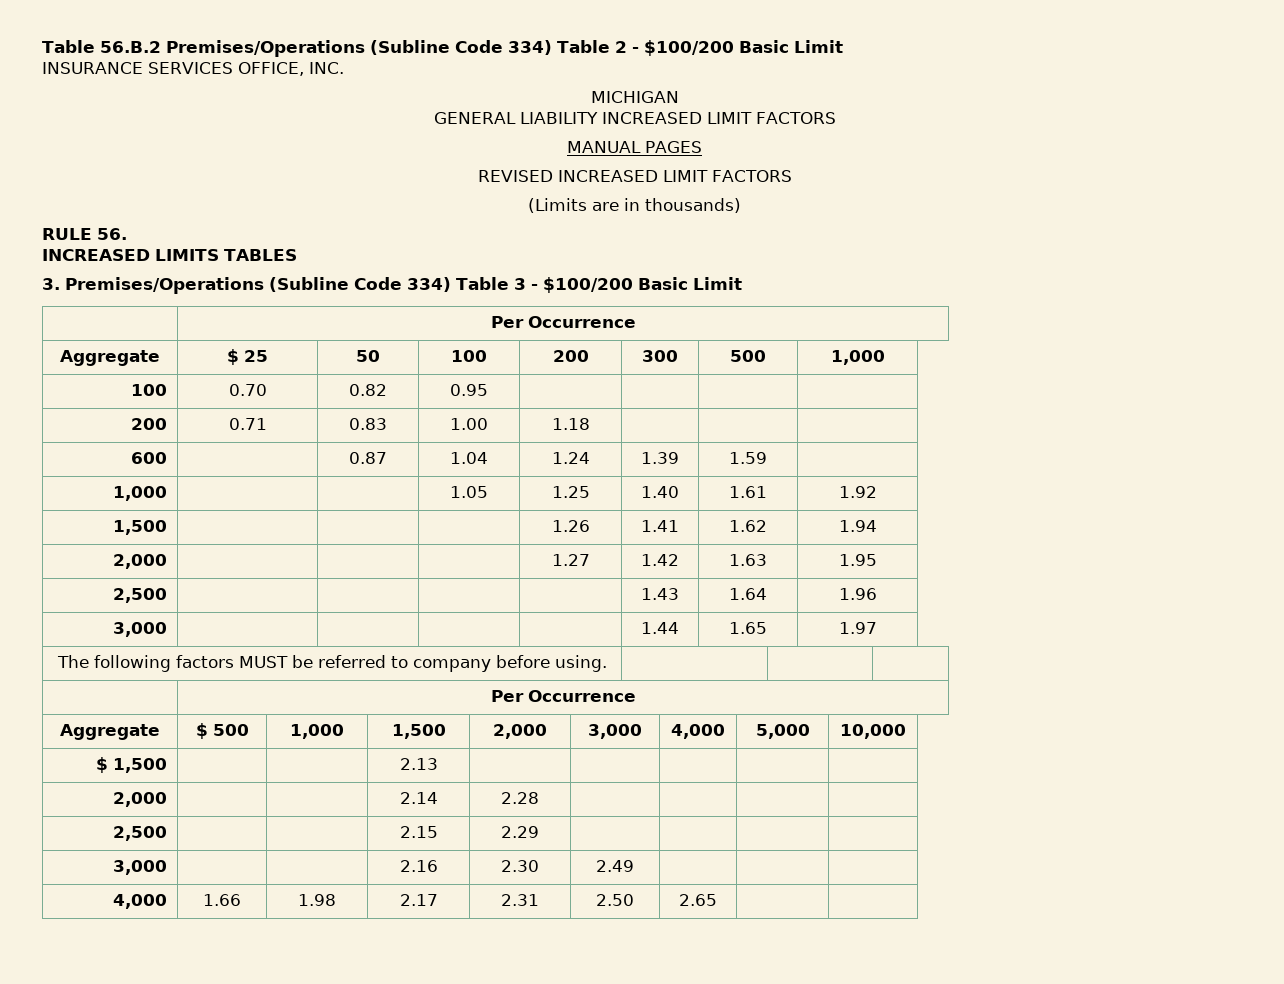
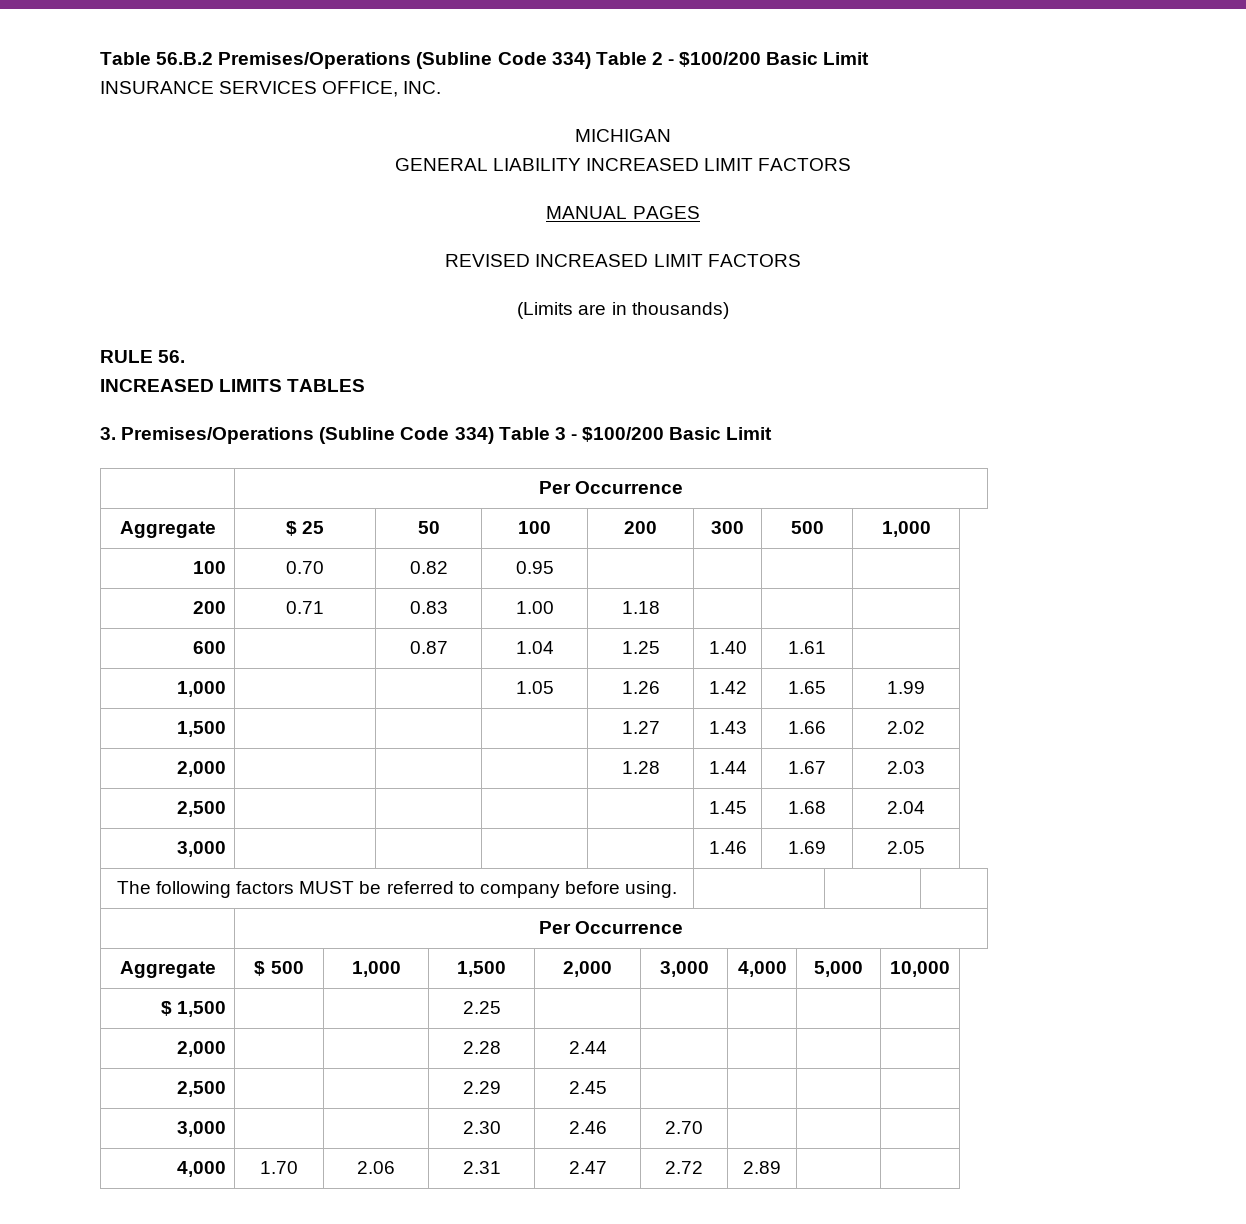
- 600 | | 0.87 | 1.04 | 1.24 | 1.39 | 1.59 |
+ 600 | | 0.87 | 1.04 | 1.25 | 1.40 | 1.61 |
- 1,000 | | | 1.05 | 1.25 | 1.40 | 1.61 | 1.92
- 1,500 | | | | 1.26 | 1.41 | 1.62 | 1.94
- 2,000 | | | | 1.27 | 1.42 | 1.63 | 1.95
- 2,500 | | | | | 1.43 | 1.64 | 1.96
- 3,000 | | | | | 1.44 | 1.65 | 1.97
+ 1,000 | | | 1.05 | 1.26 | 1.42 | 1.65 | 1.99
+ 1,500 | | | | 1.27 | 1.43 | 1.66 | 2.02
+ 2,000 | | | | 1.28 | 1.44 | 1.67 | 2.03
+ 2,500 | | | | | 1.45 | 1.68 | 2.04
+ 3,000 | | | | | 1.46 | 1.69 | 2.05
- $ 1,500 | | | 2.13 | | | | |
- 2,000 | | | 2.14 | 2.28 | | | |
- 2,500 | | | 2.15 | 2.29 | | | |
- 3,000 | | | 2.16 | 2.30 | 2.49 | | |
- 4,000 | 1.66 | 1.98 | 2.17 | 2.31 | 2.50 | 2.65 | |
+ $ 1,500 | | | 2.25 | | | | |
+ 2,000 | | | 2.28 | 2.44 | | | |
+ 2,500 | | | 2.29 | 2.45 | | | |
+ 3,000 | | | 2.30 | 2.46 | 2.70 | | |
+ 4,000 | 1.70 | 2.06 | 2.31 | 2.47 | 2.72 | 2.89 | |

